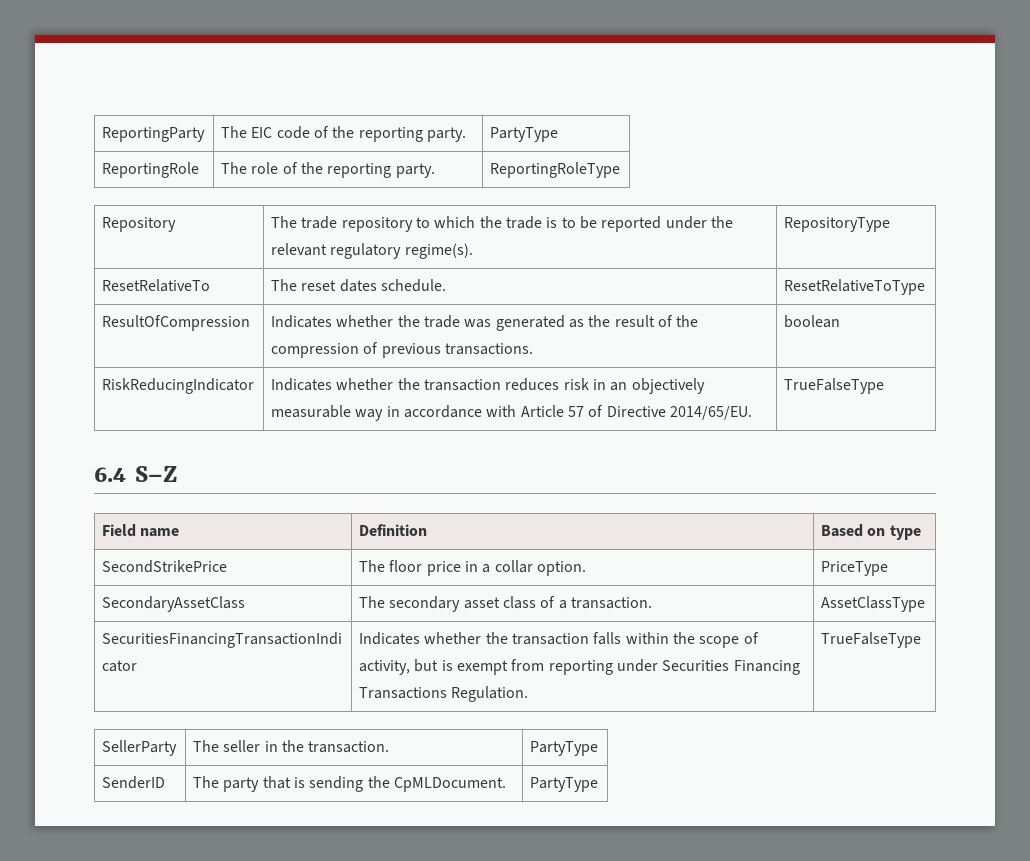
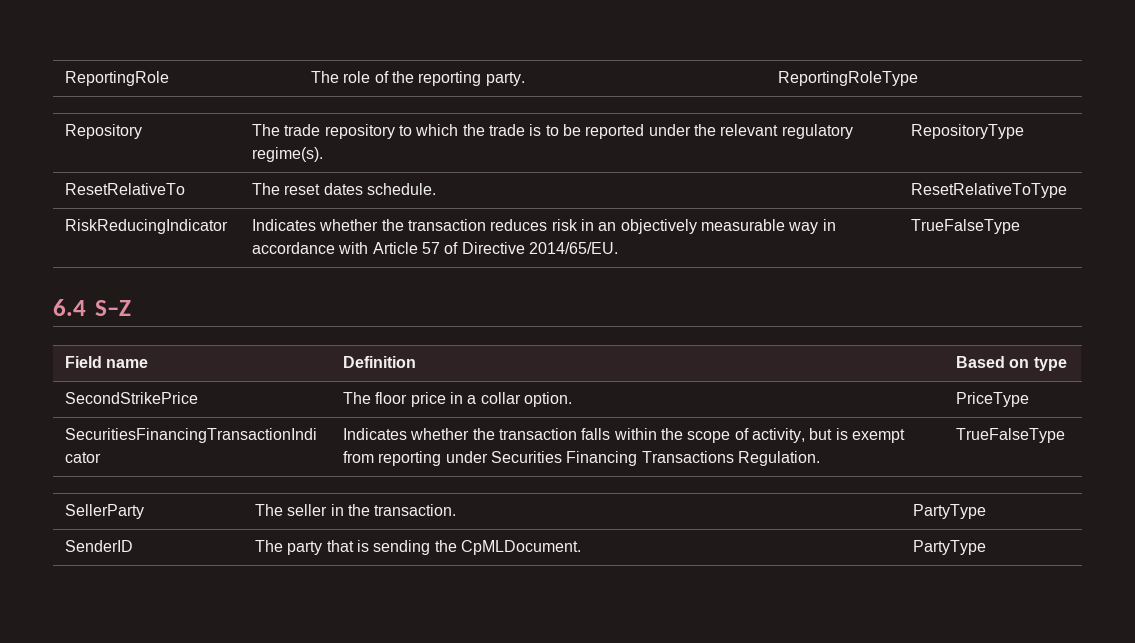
- ReportingParty | The EIC code of the reporting party. | PartyType
- ResultOfCompression | Indicates whether the trade was generated as the result of the compression of previous transactions. | boolean
- SecondaryAssetClass | The secondary asset class of a transaction. | AssetClassType

